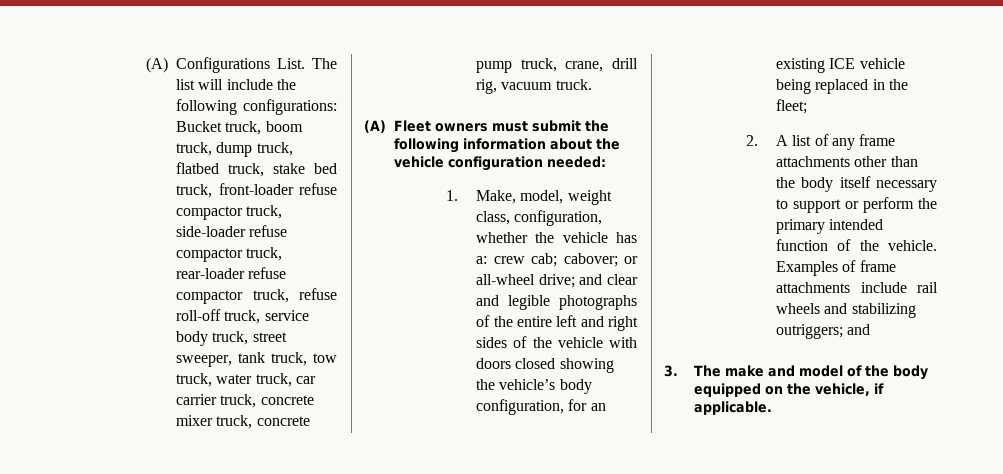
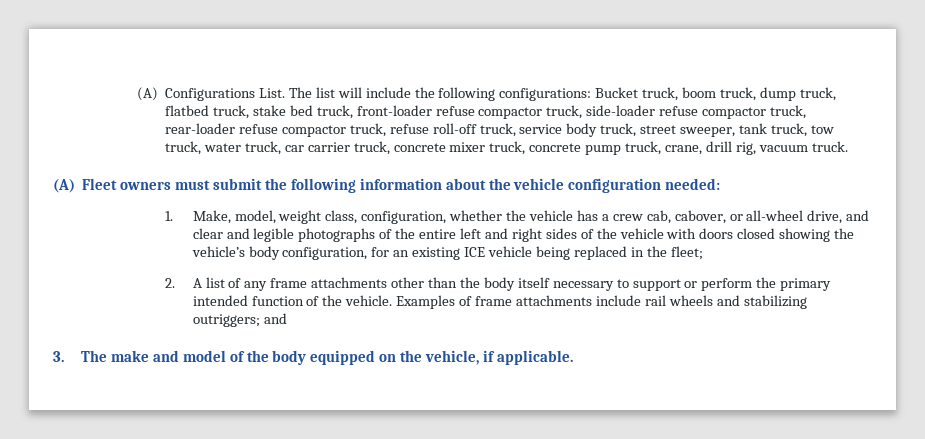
- 1. Make, model, weight class, configuration, whether the vehicle has a: crew cab; cabover; or all-wheel drive; and clear and legible photographs of the entire left and right sides of the vehicle with doors closed showing the vehicle’s body configuration, for an existing ICE vehicle being replaced in the fleet;
+ 1. Make, model, weight class, configuration, whether the vehicle has a crew cab, cabover, or all-wheel drive, and clear and legible photographs of the entire left and right sides of the vehicle with doors closed showing the vehicle’s body configuration, for an existing ICE vehicle being replaced in the fleet;

